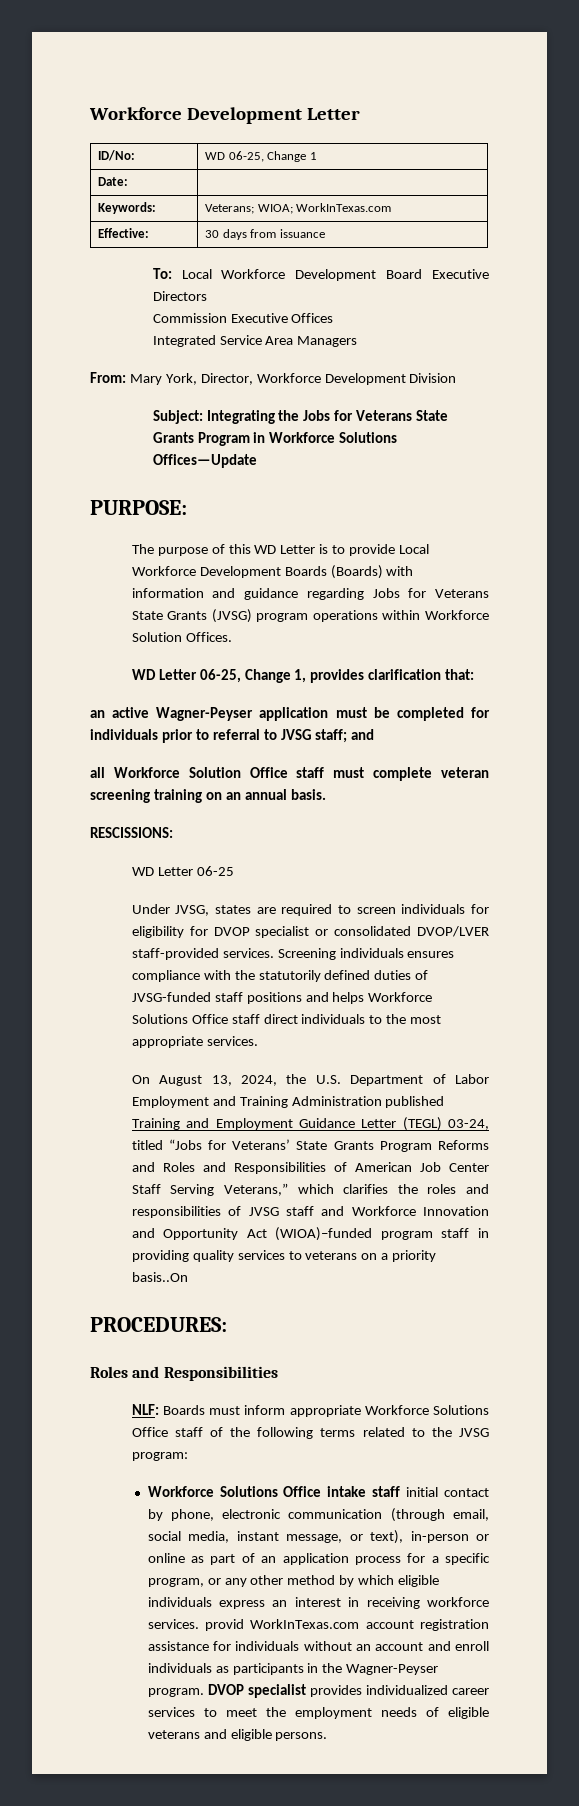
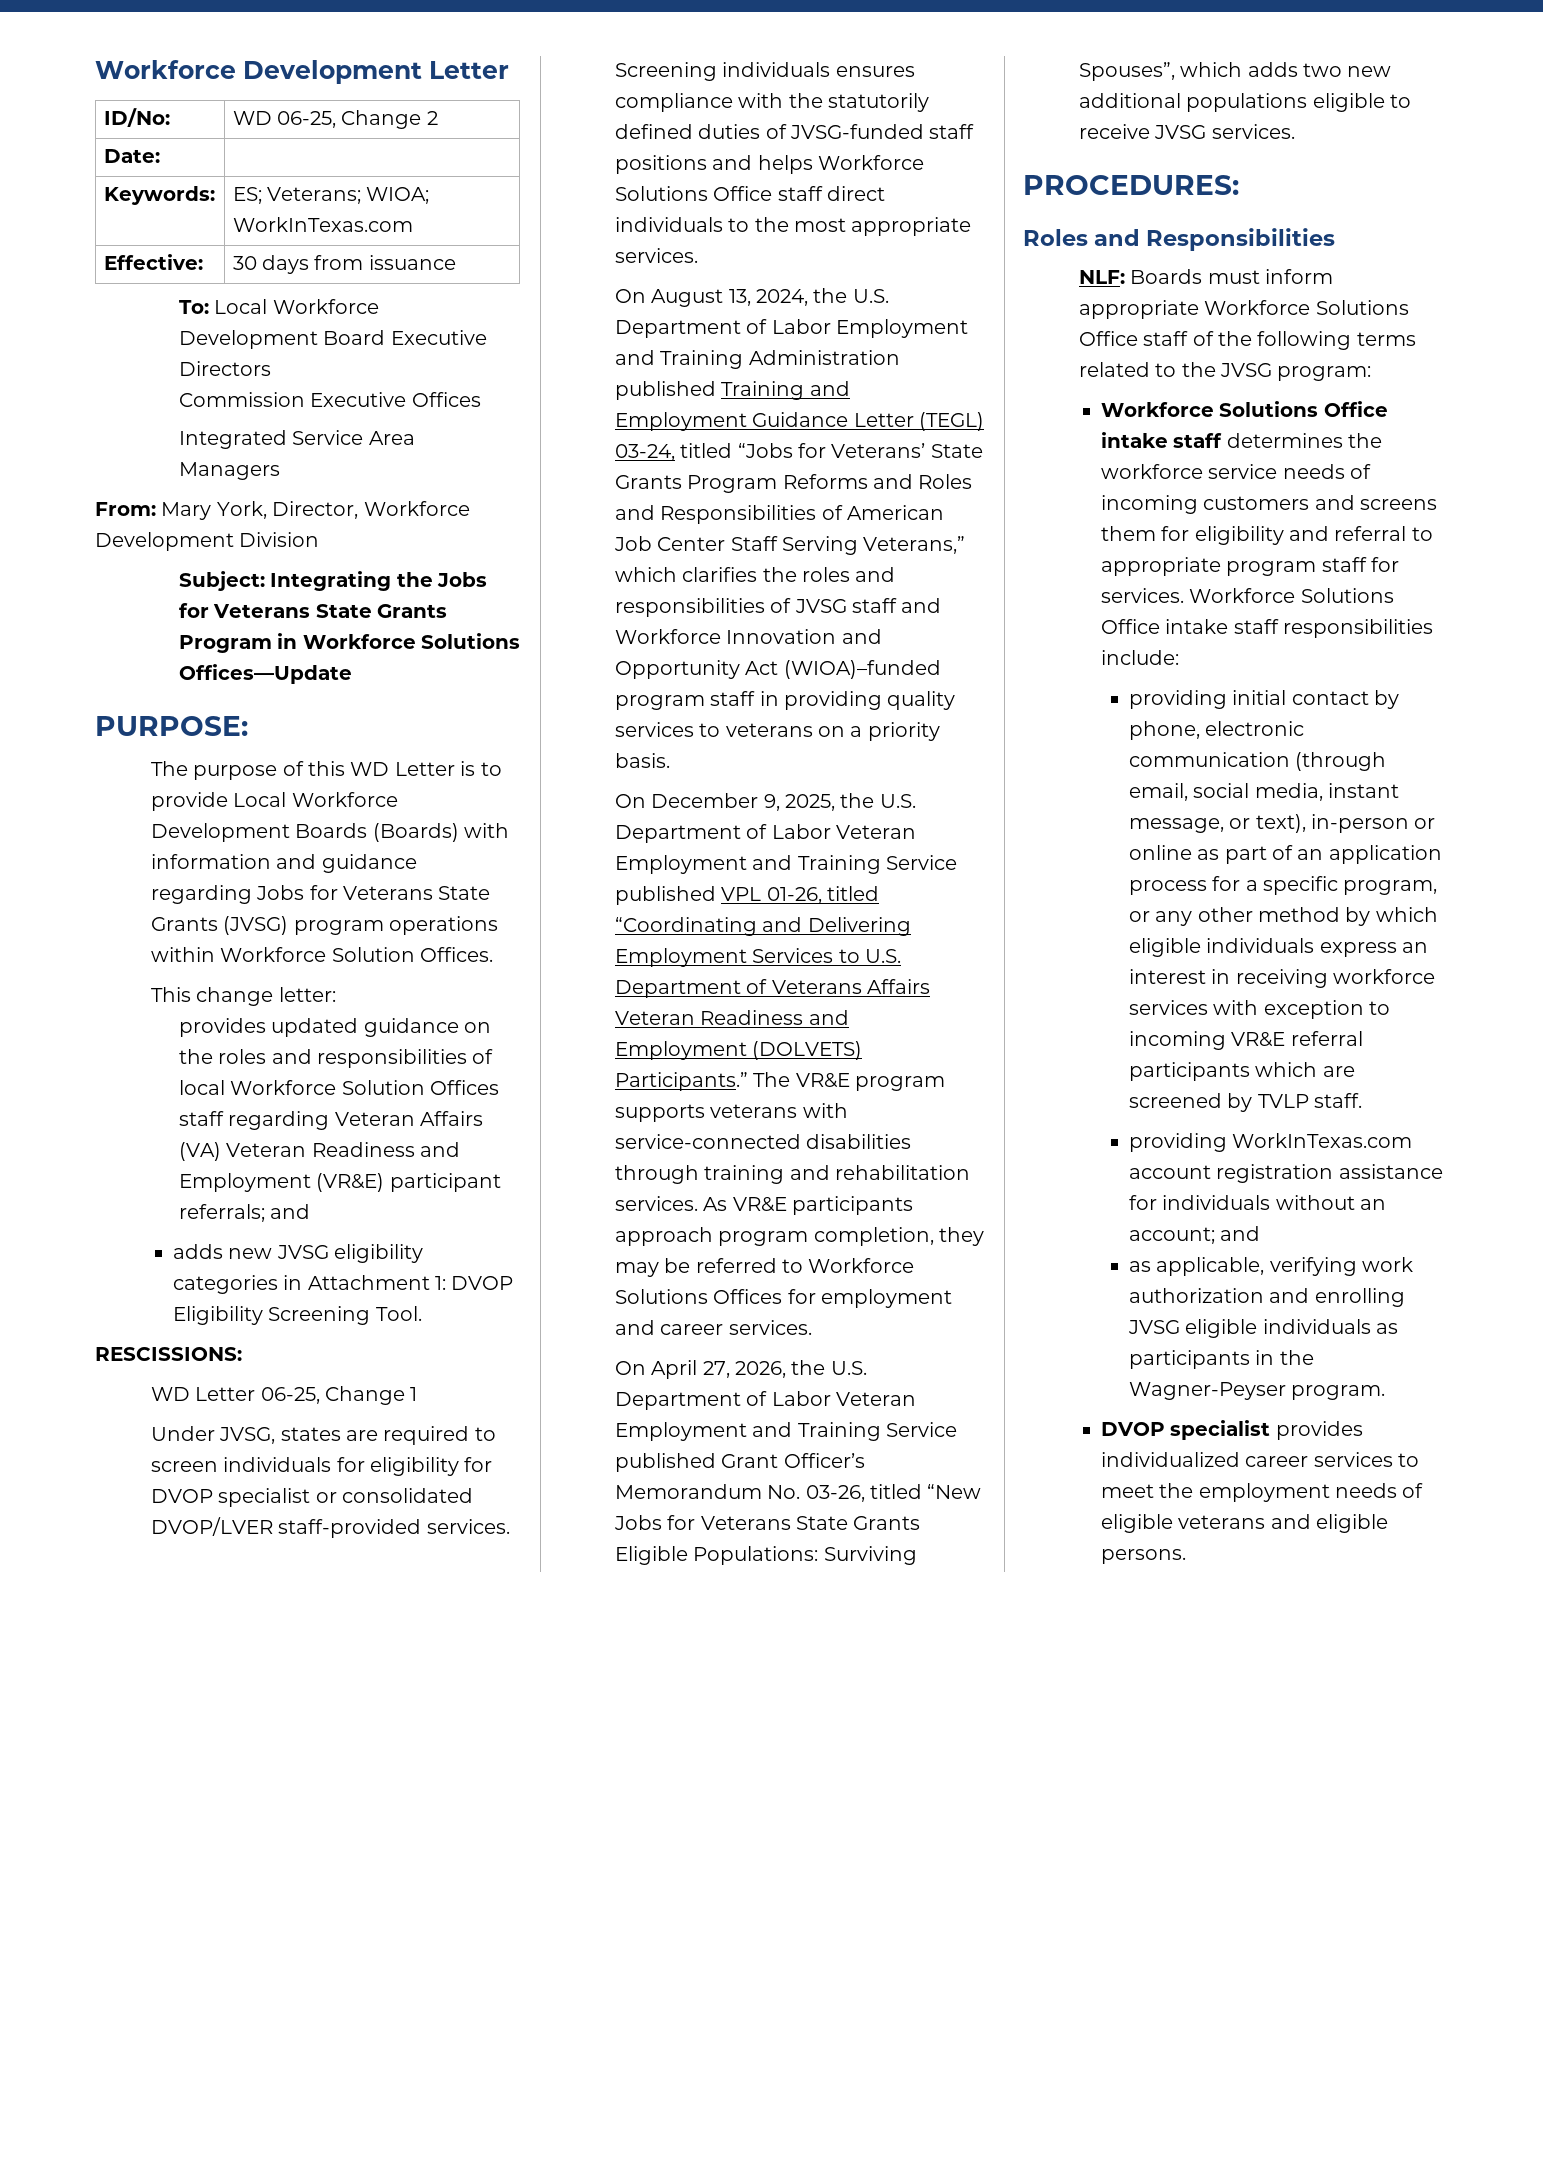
- ID/No: | WD 06-25, Change 1
+ ID/No: | WD 06-25, Change 2
- Keywords: | Veterans; WIOA; WorkInTexas.com
+ Keywords: | ES; Veterans; WIOA; WorkInTexas.com
- WD Letter 06-25, Change 1, provides clarification that:
- an active Wagner-Peyser application must be completed for individuals prior to referral to JVSG staff; and
- all Workforce Solution Office staff must complete veteran screening training on an annual basis.
+ This change letter:
+ provides updated guidance on the roles and responsibilities of local Workforce Solution Offices staff regarding Veteran Affairs (VA) Veteran Readiness and Employment (VR&E) participant referrals; and
+ adds new JVSG eligibility categories in Attachment 1: DVOP Eligibility Screening Tool.
- WD Letter 06-25
+ WD Letter 06-25, Change 1
- On August 13, 2024, the U.S. Department of Labor Employment and Training Administration published Training and Employment Guidance Letter (TEGL) 03-24, titled “Jobs for Veterans’ State Grants Program Reforms and Roles and Responsibilities of American Job Center Staff Serving Veterans,” which clarifies the roles and responsibilities of JVSG staff and Workforce Innovation and Opportunity Act (WIOA)–funded program staff in providing quality services to veterans on a priority basis..On
+ On August 13, 2024, the U.S. Department of Labor Employment and Training Administration published Training and Employment Guidance Letter (TEGL) 03-24, titled “Jobs for Veterans’ State Grants Program Reforms and Roles and Responsibilities of American Job Center Staff Serving Veterans,” which clarifies the roles and responsibilities of JVSG staff and Workforce Innovation and Opportunity Act (WIOA)–funded program staff in providing quality services to veterans on a priority basis.
+ On December 9, 2025, the U.S. Department of Labor Veteran Employment and Training Service published VPL 01-26, titled “Coordinating and Delivering Employment Services to U.S. Department of Veterans Affairs Veteran Readiness and Employment (DOLVETS) Participants.” The VR&E program supports veterans with service-connected disabilities through training and rehabilitation services. As VR&E participants approach program completion, they may be referred to Workforce Solutions Offices for employment and career services.
+ On April 27, 2026, the U.S. Department of Labor Veteran Employment and Training Service published Grant Officer’s Memorandum No. 03-26, titled “New Jobs for Veterans State Grants Eligible Populations: Surviving Spouses”, which adds two new additional populations eligible to receive JVSG services.
- Workforce Solutions Office intake staff initial contact by phone, electronic communication (through email, social media, instant message, or text), in-person or online as part of an application process for a specific program, or any other method by which eligible individuals express an interest in receiving workforce services. provid WorkInTexas.com account registration assistance for individuals without an account and enroll individuals as participants in the Wagner-Peyser program. DVOP specialist provides individualized career services to meet the employment needs of eligible veterans and eligible persons.
+ Workforce Solutions Office intake staff determines the workforce service needs of incoming customers and screens them for eligibility and referral to appropriate program staff for services. Workforce Solutions Office intake staff responsibilities include:
+ providing initial contact by phone, electronic communication (through email, social media, instant message, or text), in-person or online as part of an application process for a specific program, or any other method by which eligible individuals express an interest in receiving workforce services with exception to incoming VR&E referral participants which are screened by TVLP staff.
+ providing WorkInTexas.com account registration assistance for individuals without an account; and
+ as applicable, verifying work authorization and enrolling JVSG eligible individuals as participants in the Wagner-Peyser program.
+ DVOP specialist provides individualized career services to meet the employment needs of eligible veterans and eligible persons.

